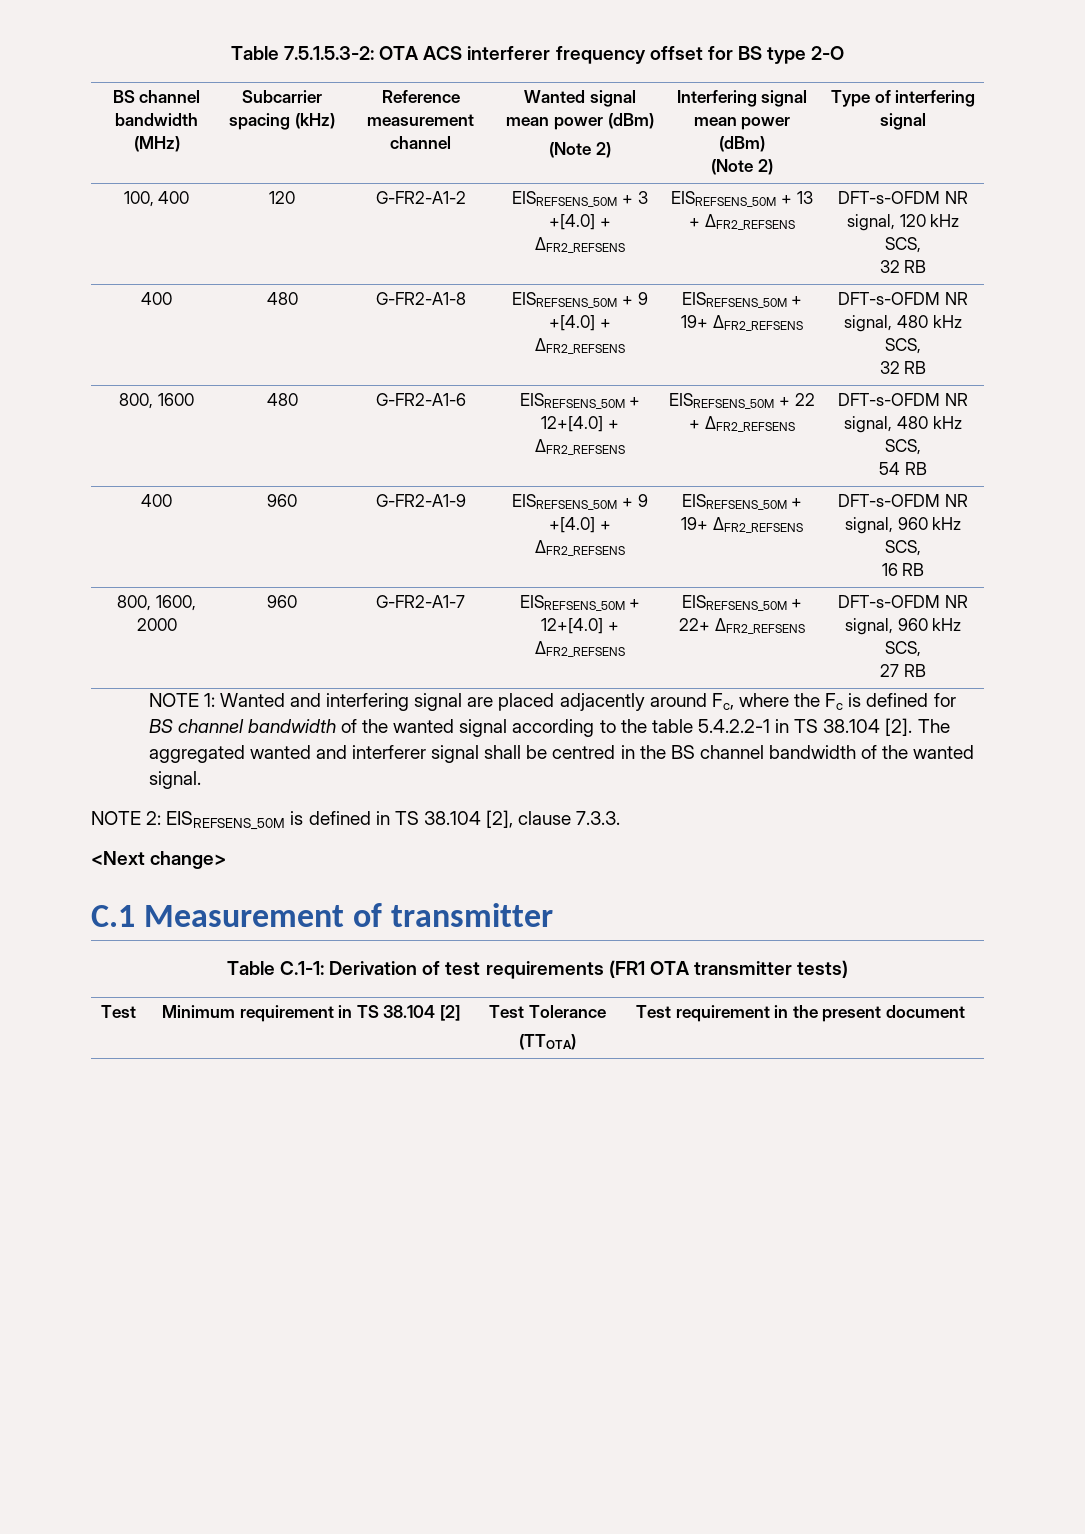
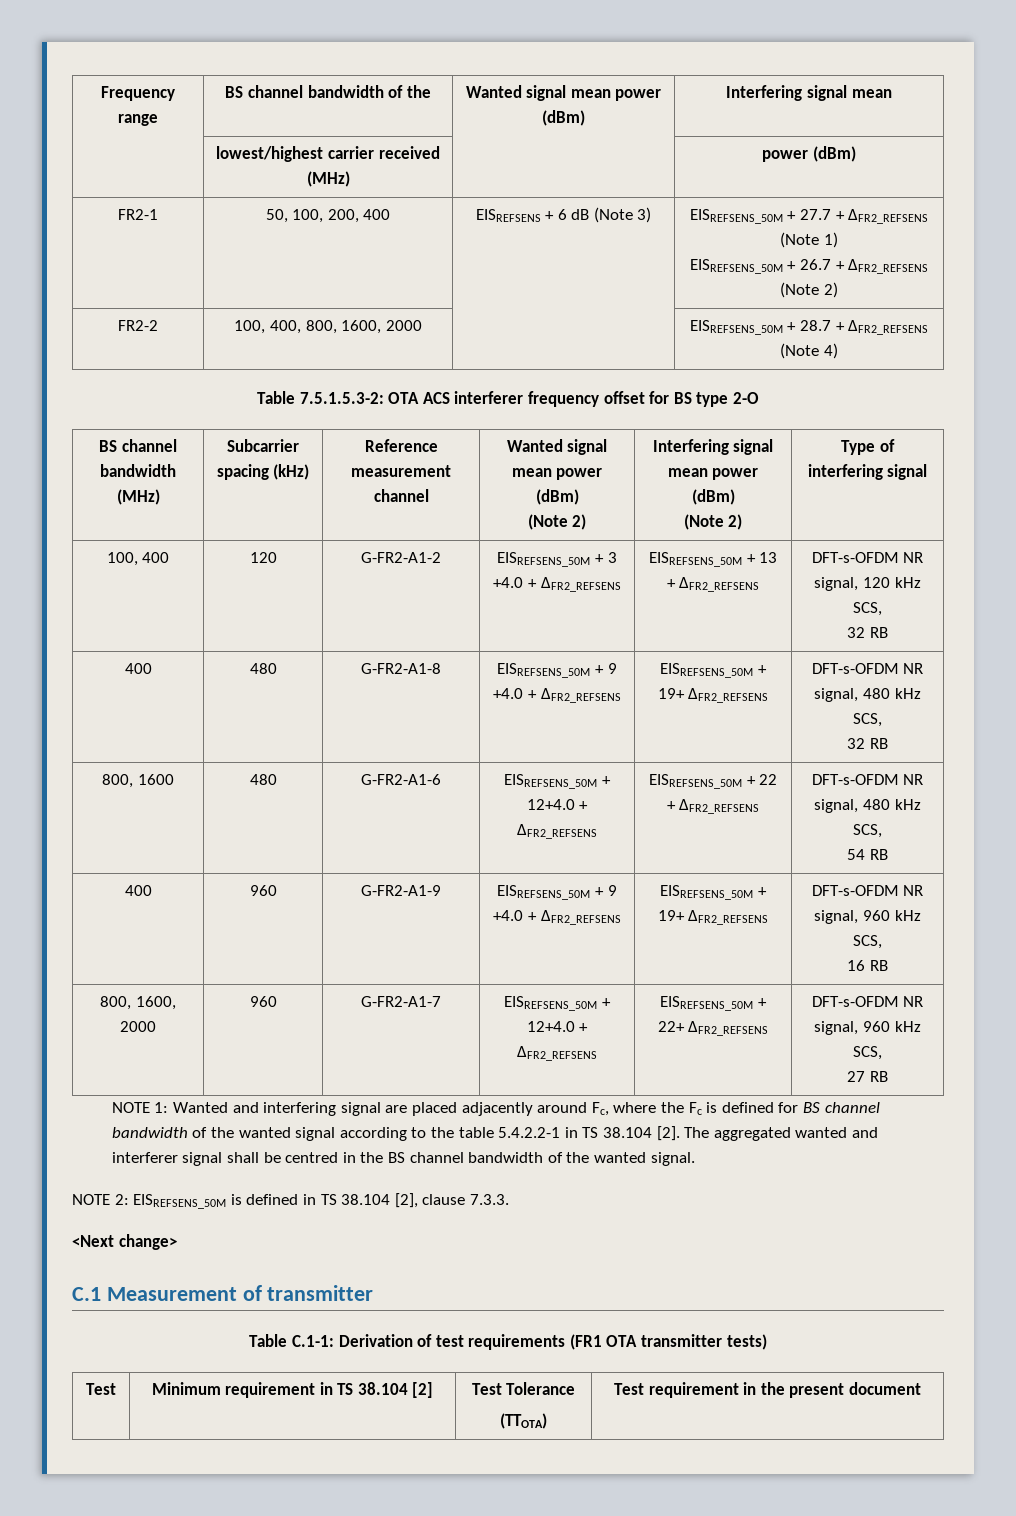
+ Frequency range | BS channel bandwidth of the | Wanted signal mean power (dBm) | Interfering signal mean
+ | lowest/highest carrier received (MHz) | | power (dBm)
+ FR2-1 | 50, 100, 200, 400 | EISREFSENS + 6 dB (Note 3) | EISREFSENS_50M + 27.7 + ΔFR2_REFSENS (Note 1)
+ EISREFSENS_50M + 26.7 + ΔFR2_REFSENS (Note 2)
+ FR2-2 | 100, 400, 800, 1600, 2000 | | EISREFSENS_50M + 28.7 + ΔFR2_REFSENS (Note 4)
- 100, 400 | 120 | G-FR2-A1-2 | EISREFSENS_50M + 3 +[4.0] + ΔFR2_REFSENS | EISREFSENS_50M + 13 + ΔFR2_REFSENS | DFT-s-OFDM NR signal, 120 kHz SCS,
+ 100, 400 | 120 | G-FR2-A1-2 | EISREFSENS_50M + 3 +4.0 + ΔFR2_REFSENS | EISREFSENS_50M + 13 + ΔFR2_REFSENS | DFT-s-OFDM NR signal, 120 kHz SCS,
- 400 | 480 | G-FR2-A1-8 | EISREFSENS_50M + 9 +[4.0] + ΔFR2_REFSENS | EISREFSENS_50M + 19+ ΔFR2_REFSENS | DFT-s-OFDM NR signal, 480 kHz SCS,
+ 400 | 480 | G-FR2-A1-8 | EISREFSENS_50M + 9 +4.0 + ΔFR2_REFSENS | EISREFSENS_50M + 19+ ΔFR2_REFSENS | DFT-s-OFDM NR signal, 480 kHz SCS,
- 800, 1600 | 480 | G-FR2-A1-6 | EISREFSENS_50M + 12+[4.0] + ΔFR2_REFSENS | EISREFSENS_50M + 22 + ΔFR2_REFSENS | DFT-s-OFDM NR signal, 480 kHz SCS,
+ 800, 1600 | 480 | G-FR2-A1-6 | EISREFSENS_50M + 12+4.0 + ΔFR2_REFSENS | EISREFSENS_50M + 22 + ΔFR2_REFSENS | DFT-s-OFDM NR signal, 480 kHz SCS,
- 400 | 960 | G-FR2-A1-9 | EISREFSENS_50M + 9 +[4.0] + ΔFR2_REFSENS | EISREFSENS_50M + 19+ ΔFR2_REFSENS | DFT-s-OFDM NR signal, 960 kHz SCS,
+ 400 | 960 | G-FR2-A1-9 | EISREFSENS_50M + 9 +4.0 + ΔFR2_REFSENS | EISREFSENS_50M + 19+ ΔFR2_REFSENS | DFT-s-OFDM NR signal, 960 kHz SCS,
- 800, 1600, 2000 | 960 | G-FR2-A1-7 | EISREFSENS_50M + 12+[4.0] + ΔFR2_REFSENS | EISREFSENS_50M + 22+ ΔFR2_REFSENS | DFT-s-OFDM NR signal, 960 kHz SCS,
+ 800, 1600, 2000 | 960 | G-FR2-A1-7 | EISREFSENS_50M + 12+4.0 + ΔFR2_REFSENS | EISREFSENS_50M + 22+ ΔFR2_REFSENS | DFT-s-OFDM NR signal, 960 kHz SCS,

